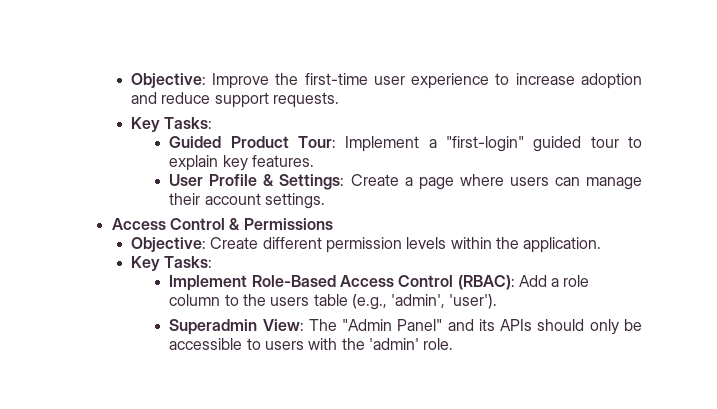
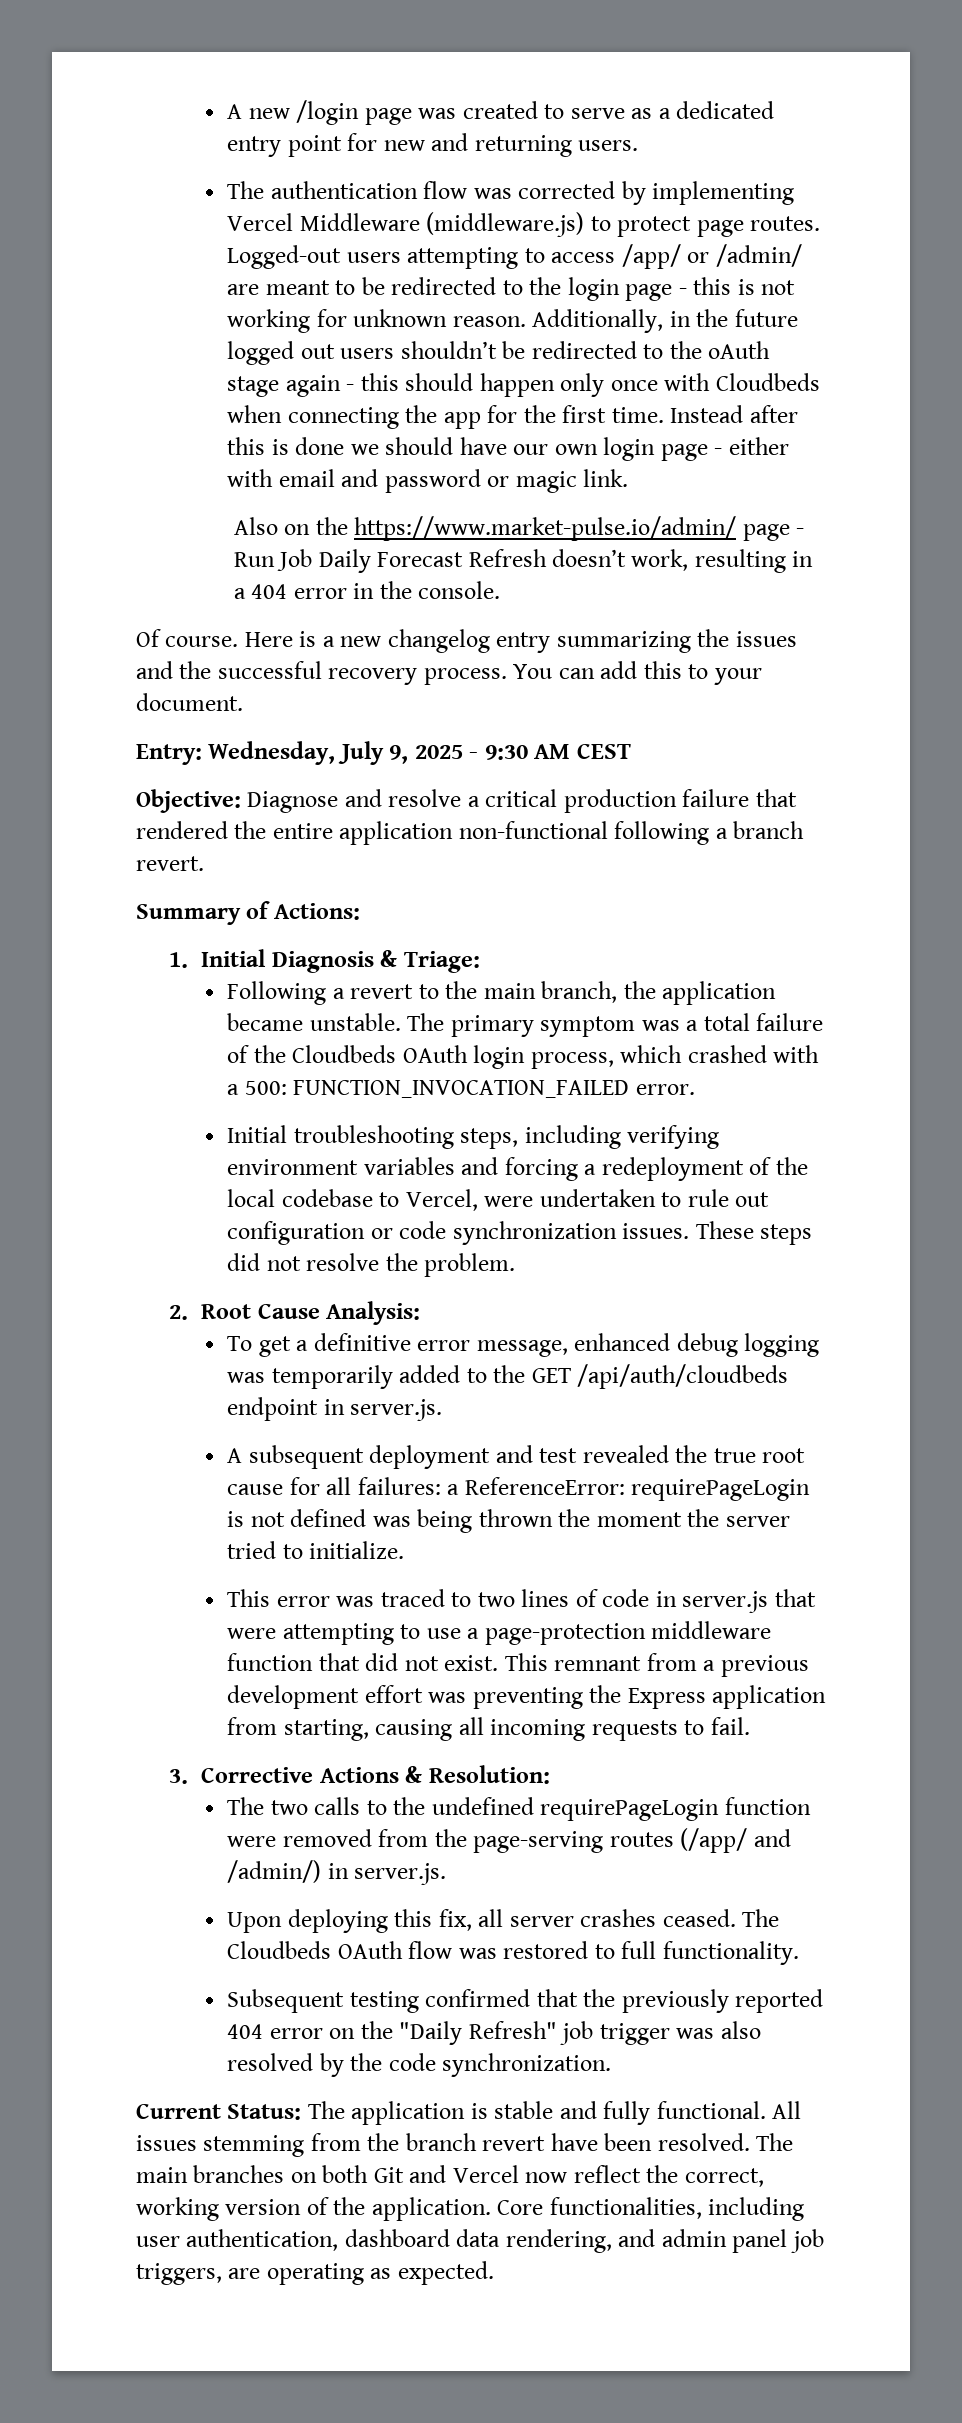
- Objective: Improve the first-time user experience to increase adoption and reduce support requests.
- Key Tasks:
- Guided Product Tour: Implement a "first-login" guided tour to explain key features.
- User Profile & Settings: Create a page where users can manage their account settings.
- Access Control & Permissions
- Objective: Create different permission levels within the application.
- Key Tasks:
- Implement Role-Based Access Control (RBAC): Add a role column to the users table (e.g., 'admin', 'user').
- Superadmin View: The "Admin Panel" and its APIs should only be accessible to users with the 'admin' role.
+ A new /login page was created to serve as a dedicated entry point for new and returning users.
+ The authentication flow was corrected by implementing Vercel Middleware (middleware.js) to protect page routes. Logged-out users attempting to access /app/ or /admin/ are meant to be redirected to the login page - this is not working for unknown reason. Additionally, in the future logged out users shouldn’t be redirected to the oAuth stage again - this should happen only once with Cloudbeds when connecting the app for the first time. Instead after this is done we should have our own login page - either with email and password or magic link.
+ Also on the https://www.market-pulse.io/admin/ page - Run Job Daily Forecast Refresh doesn’t work, resulting in a 404 error in the console.
+ Of course. Here is a new changelog entry summarizing the issues and the successful recovery process. You can add this to your document.
+ Entry: Wednesday, July 9, 2025 - 9:30 AM CEST
+ Objective: Diagnose and resolve a critical production failure that rendered the entire application non-functional following a branch revert.
+ Summary of Actions:
+ 1. Initial Diagnosis & Triage:
+ Following a revert to the main branch, the application became unstable. The primary symptom was a total failure of the Cloudbeds OAuth login process, which crashed with a 500: FUNCTION_INVOCATION_FAILED error.
+ Initial troubleshooting steps, including verifying environment variables and forcing a redeployment of the local codebase to Vercel, were undertaken to rule out configuration or code synchronization issues. These steps did not resolve the problem.
+ 2. Root Cause Analysis:
+ To get a definitive error message, enhanced debug logging was temporarily added to the GET /api/auth/cloudbeds endpoint in server.js.
+ A subsequent deployment and test revealed the true root cause for all failures: a ReferenceError: requirePageLogin is not defined was being thrown the moment the server tried to initialize.
+ This error was traced to two lines of code in server.js that were attempting to use a page-protection middleware function that did not exist. This remnant from a previous development effort was preventing the Express application from starting, causing all incoming requests to fail.
+ 3. Corrective Actions & Resolution:
+ The two calls to the undefined requirePageLogin function were removed from the page-serving routes (/app/ and /admin/) in server.js.
+ Upon deploying this fix, all server crashes ceased. The Cloudbeds OAuth flow was restored to full functionality.
+ Subsequent testing confirmed that the previously reported 404 error on the "Daily Refresh" job trigger was also resolved by the code synchronization.
+ Current Status: The application is stable and fully functional. All issues stemming from the branch revert have been resolved. The main branches on both Git and Vercel now reflect the correct, working version of the application. Core functionalities, including user authentication, dashboard data rendering, and admin panel job triggers, are operating as expected.

